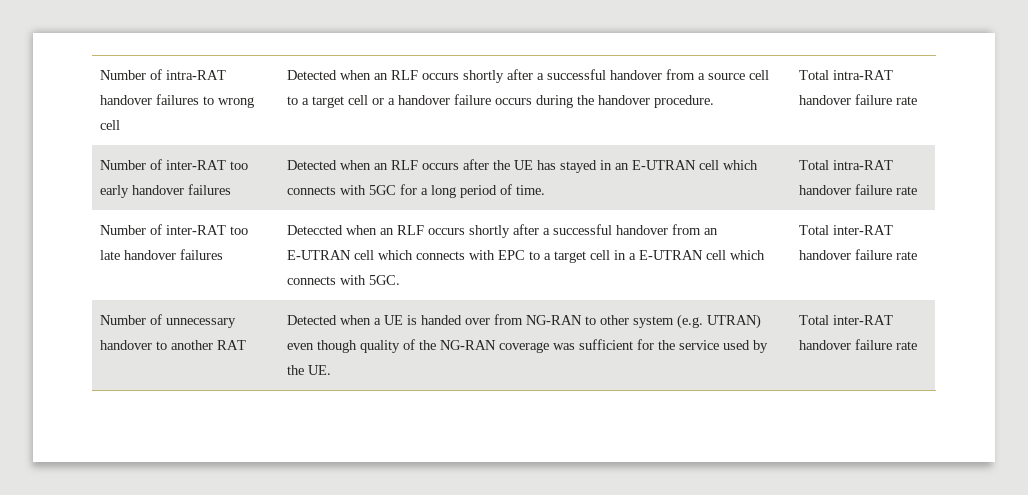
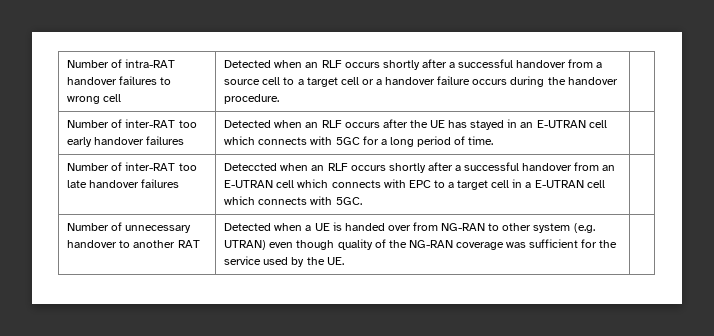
- Number of intra-RAT handover failures to wrong cell | Detected when an RLF occurs shortly after a successful handover from a source cell to a target cell or a handover failure occurs during the handover procedure. | Total intra-RAT handover failure rate
+ Number of intra-RAT handover failures to wrong cell | Detected when an RLF occurs shortly after a successful handover from a source cell to a target cell or a handover failure occurs during the handover procedure. |
- Number of inter-RAT too early handover failures | Detected when an RLF occurs after the UE has stayed in an E-UTRAN cell which connects with 5GC for a long period of time. | Total intra-RAT handover failure rate
+ Number of inter-RAT too early handover failures | Detected when an RLF occurs after the UE has stayed in an E-UTRAN cell which connects with 5GC for a long period of time. |
- Deteccted when an RLF occurs shortly after a successful handover from an E-UTRAN cell which connects with EPC to a target cell in a E-UTRAN cell which connects with 5GC. | Total inter-RAT handover failure rate
+ Deteccted when an RLF occurs shortly after a successful handover from an E-UTRAN cell which connects with EPC to a target cell in a E-UTRAN cell which connects with 5GC.
- Detected when a UE is handed over from NG-RAN to other system (e.g. UTRAN) even though quality of the NG-RAN coverage was sufficient for the service used by the UE. | Total inter-RAT handover failure rate
+ Detected when a UE is handed over from NG-RAN to other system (e.g. UTRAN) even though quality of the NG-RAN coverage was sufficient for the service used by the UE.

